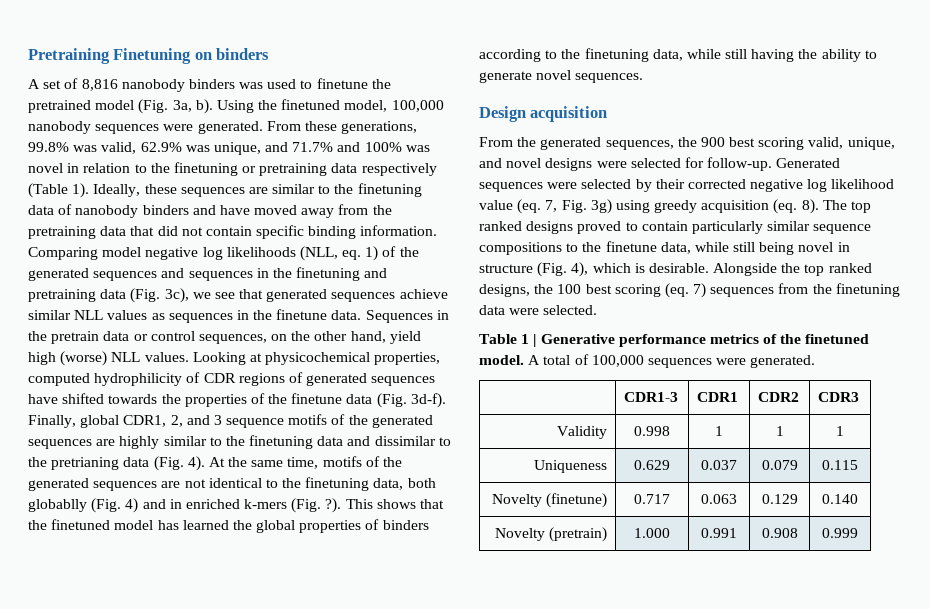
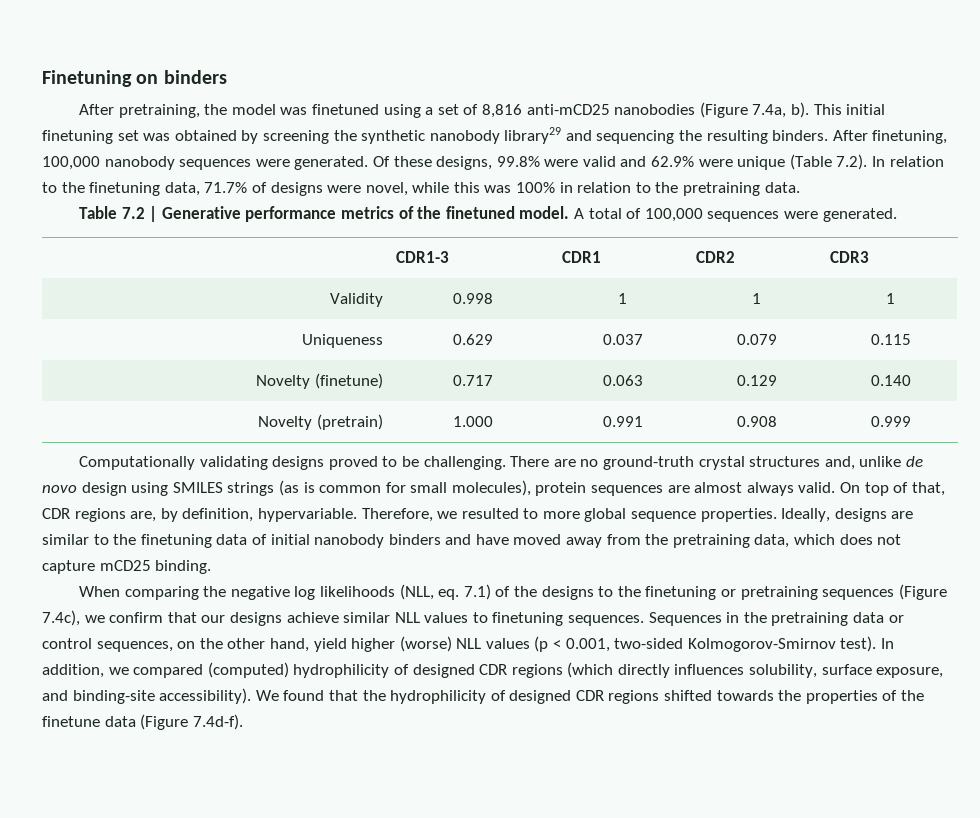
- Pretraining Finetuning on binders
+ Finetuning on binders
- A set of 8,816 nanobody binders was used to finetune the pretrained model (Fig. 3a, b). Using the finetuned model, 100,000 nanobody sequences were generated.
+ After pretraining, the model was finetuned using a set of 8,816 anti-mCD25 nanobodies (Figure 7.4a, b). This initial finetuning set was obtained by screening the synthetic nanobody library29 and sequencing the resulting binders. After finetuning, 100,000 nanobody sequences were generated.
- From these generations, 99.8% was valid, 62.9% was unique, and 71.7% and 100% was novel in relation to the finetuning or pretraining data respectively (Table 1). Ideally, these sequences are similar to the finetuning data of nanobody binders and have moved away from the pretraining data that did not contain specific binding information. Comparing model negative log likelihoods (NLL, eq. 1) of the generated sequences and sequences in the finetuning and pretraining data (Fig. 3c), we see that generated sequences achieve similar NLL values as sequences in the finetune data. Sequences in the pretrain data or control sequences, on the other hand, yield high (worse) NLL values. Looking at physicochemical properties, computed hydrophilicity of CDR regions of generated sequences have shifted towards the properties of the finetune data (Fig. 3d-f). Finally, global CDR1, 2, and 3 sequence motifs of the generated sequences are highly similar to the finetuning data and dissimilar to the pretrianing data (Fig. 4). At the same time, motifs of the generated sequences are not identical to the finetuning data, both globablly (Fig. 4) and in enriched k-mers (Fig. ?). This shows that the finetuned model has learned the global properties of binders according to the finetuning data, while still having the ability to generate novel sequences.
- Design acquisition
- From the generated sequences, the 900 best scoring valid, unique, and novel designs were selected for follow-up. Generated sequences were selected by their corrected negative log likelihood value (eq. 7, Fig. 3g) using greedy acquisition (eq. 8). The top ranked designs proved to contain particularly similar sequence compositions to the finetune data, while still being novel in structure (Fig. 4), which is desirable. Alongside the top ranked designs, the 100 best scoring (eq. 7) sequences from the finetuning data were selected.
+ Of these designs, 99.8% were valid and 62.9% were unique (Table 7.2). In relation to the finetuning data, 71.7% of designs were novel, while this was 100% in relation to the pretraining data.
- Table 1 | Generative performance metrics of the finetuned model.
+ Table 7.2 | Generative performance metrics of the finetuned model.
+ Computationally validating designs proved to be challenging. There are no ground-truth crystal structures and, unlike de novo design using SMILES strings (as is common for small molecules), protein sequences are almost always valid. On top of that, CDR regions are, by definition, hypervariable. Therefore, we resulted to more global sequence properties. Ideally, designs are similar to the finetuning data of initial nanobody binders and have moved away from the pretraining data, which does not capture mCD25 binding.
+ When comparing the negative log likelihoods (NLL, eq. 7.1) of the designs to the finetuning or pretraining sequences (Figure 7.4c), we confirm that our designs achieve similar NLL values to finetuning sequences. Sequences in the pretraining data or control sequences, on the other hand, yield higher (worse) NLL values (p < 0.001, two-sided Kolmogorov-Smirnov test). In addition, we compared (computed) hydrophilicity of designed CDR regions (which directly influences solubility, surface exposure, and binding-site accessibility). We found that the hydrophilicity of designed CDR regions shifted towards the properties of the finetune data (Figure 7.4d-f).

